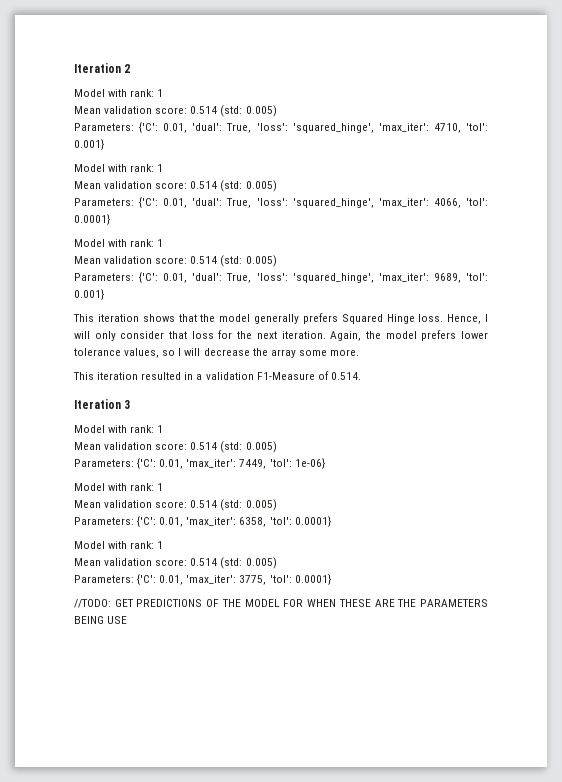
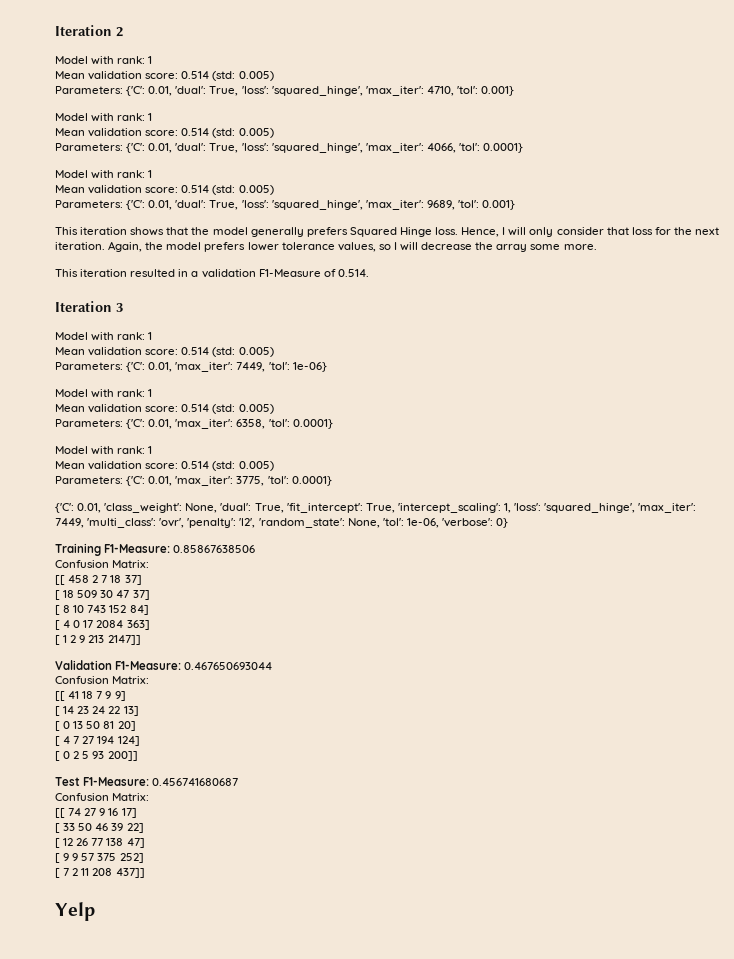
- //TODO: GET PREDICTIONS OF THE MODEL FOR WHEN THESE ARE THE PARAMETERS BEING USE
+ {'C': 0.01, 'class_weight': None, 'dual': True, 'fit_intercept': True, 'intercept_scaling': 1, 'loss': 'squared_hinge', 'max_iter': 7449, 'multi_class': 'ovr', 'penalty': 'l2', 'random_state': None, 'tol': 1e-06, 'verbose': 0}
+ Training F1-Measure: 0.85867638506
+ Confusion Matrix:
+ [[ 458 2 7 18 37]
+ [ 18 509 30 47 37]
+ [ 8 10 743 152 84]
+ [ 4 0 17 2084 363]
+ [ 1 2 9 213 2147]]
+ Validation F1-Measure: 0.467650693044
+ Confusion Matrix:
+ [[ 41 18 7 9 9]
+ [ 14 23 24 22 13]
+ [ 0 13 50 81 20]
+ [ 4 7 27 194 124]
+ [ 0 2 5 93 200]]
+ Test F1-Measure: 0.456741680687
+ Confusion Matrix:
+ [[ 74 27 9 16 17]
+ [ 33 50 46 39 22]
+ [ 12 26 77 138 47]
+ [ 9 9 57 375 252]
+ [ 7 2 11 208 437]]
+ Yelp

